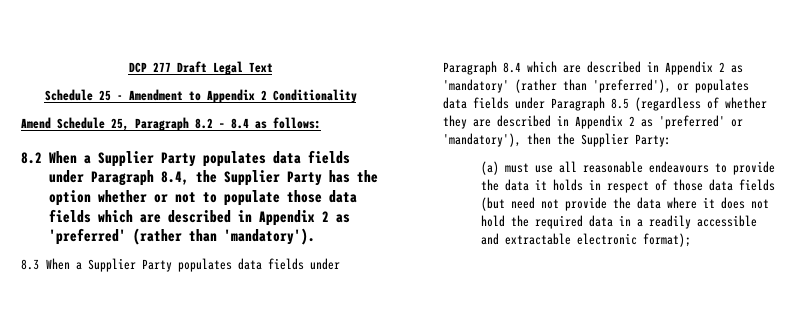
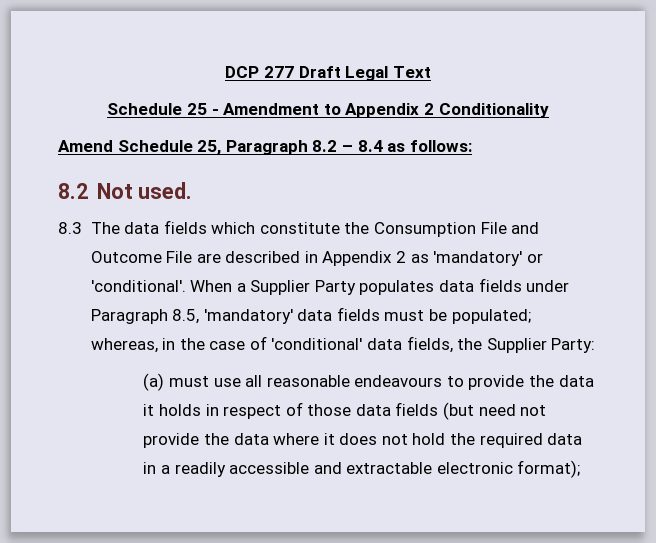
- 8.2 When a Supplier Party populates data fields under Paragraph 8.4, the Supplier Party has the option whether or not to populate those data fields which are described in Appendix 2 as 'preferred' (rather than 'mandatory').
- 8.3 When a Supplier Party populates data fields under Paragraph 8.4 which are described in Appendix 2 as 'mandatory' (rather than 'preferred'), or populates data fields under Paragraph 8.5 (regardless of whether they are described in Appendix 2 as 'preferred' or 'mandatory'), then the Supplier Party:
+ 8.2 Not used.
+ 8.3 The data fields which constitute the Consumption File and Outcome File are described in Appendix 2 as 'mandatory' or 'conditional'. When a Supplier Party populates data fields under Paragraph 8.5, 'mandatory' data fields must be populated; whereas, in the case of 'conditional' data fields, the Supplier Party:

